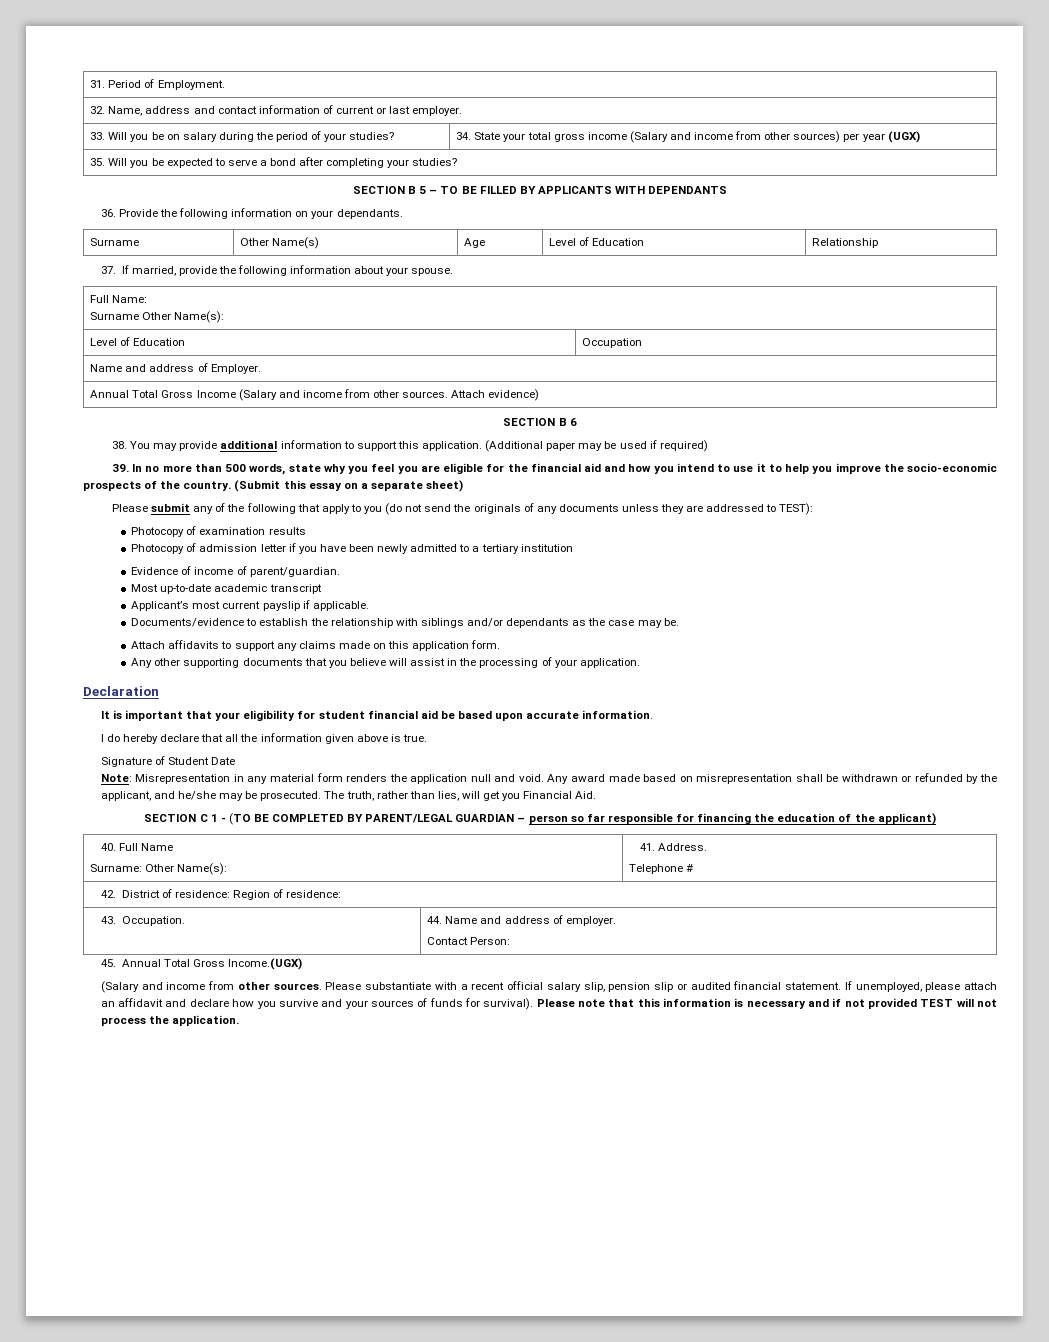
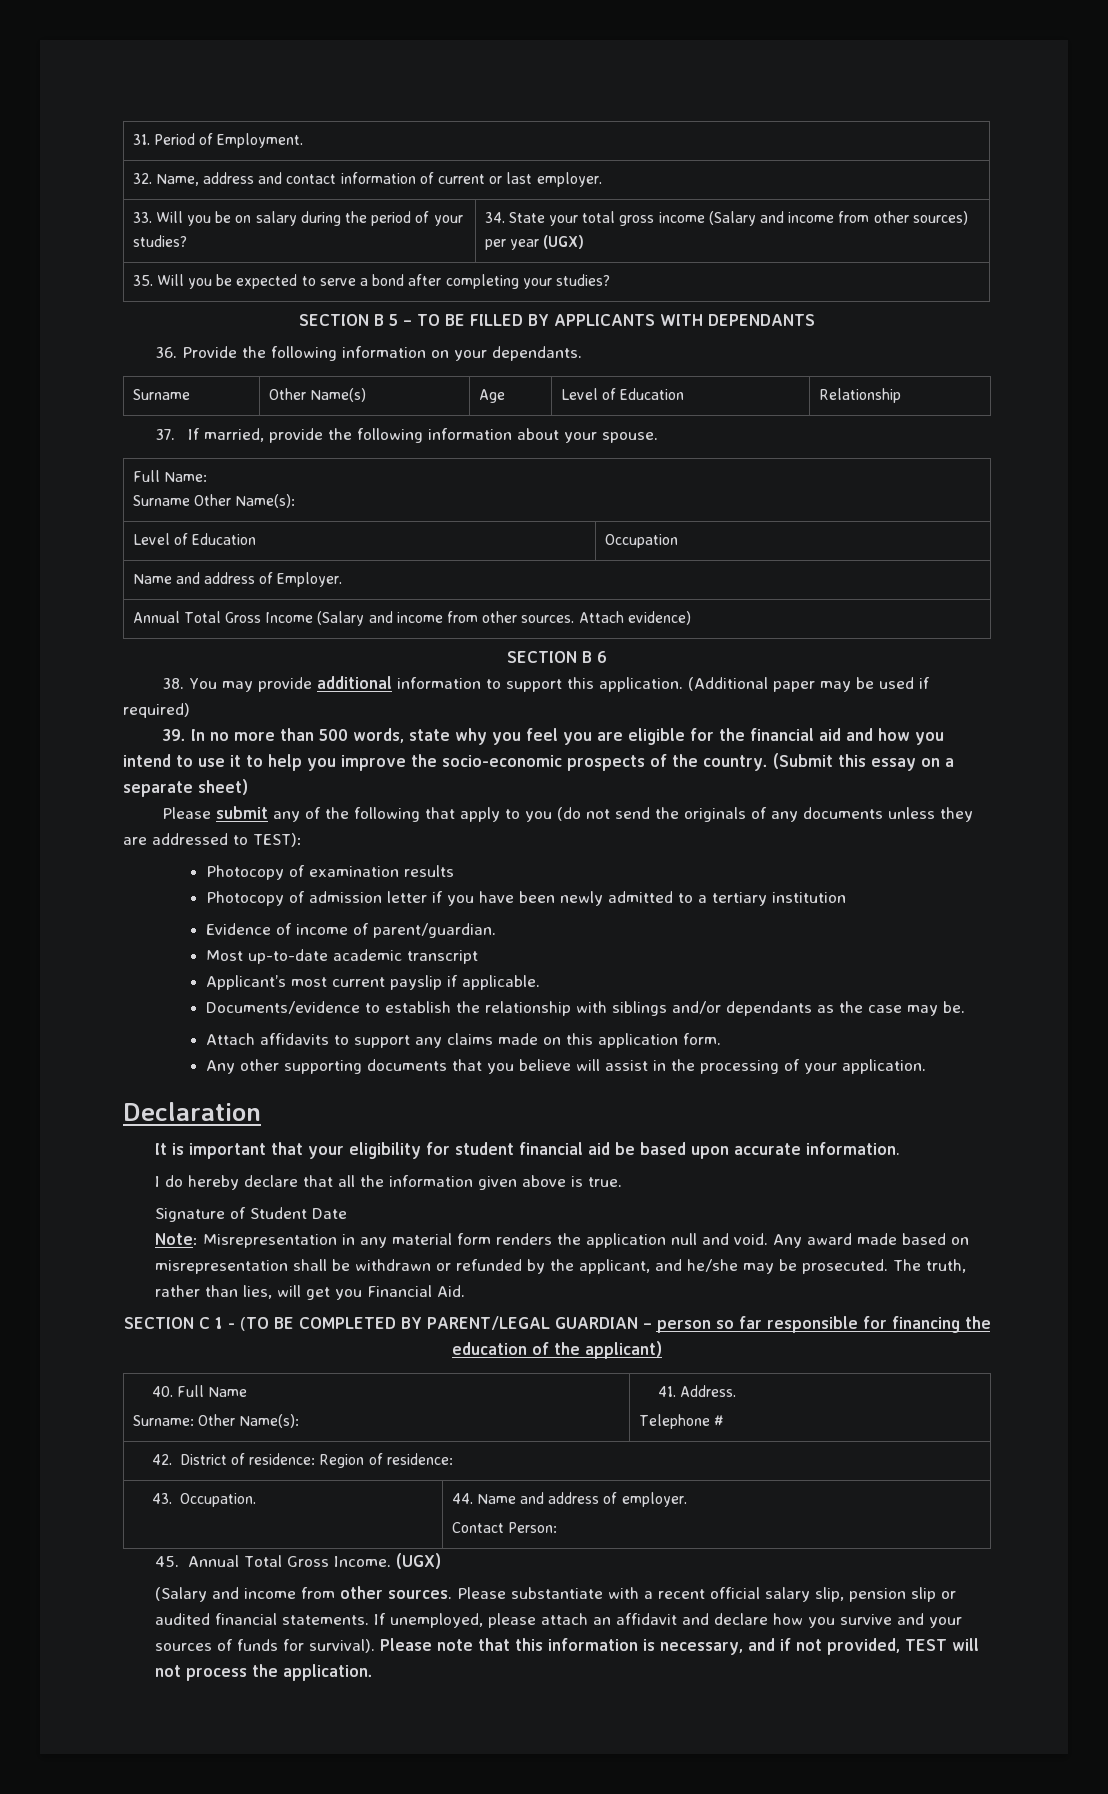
- 45. Annual Total Gross Income.(UGX)
+ 45. Annual Total Gross Income. (UGX)
- Please substantiate with a recent official salary slip, pension slip or audited financial statement.
+ Please substantiate with a recent official salary slip, pension slip or audited financial statements.
- Please note that this information is necessary and if not provided TEST will not process the application.
+ Please note that this information is necessary, and if not provided, TEST will not process the application.

